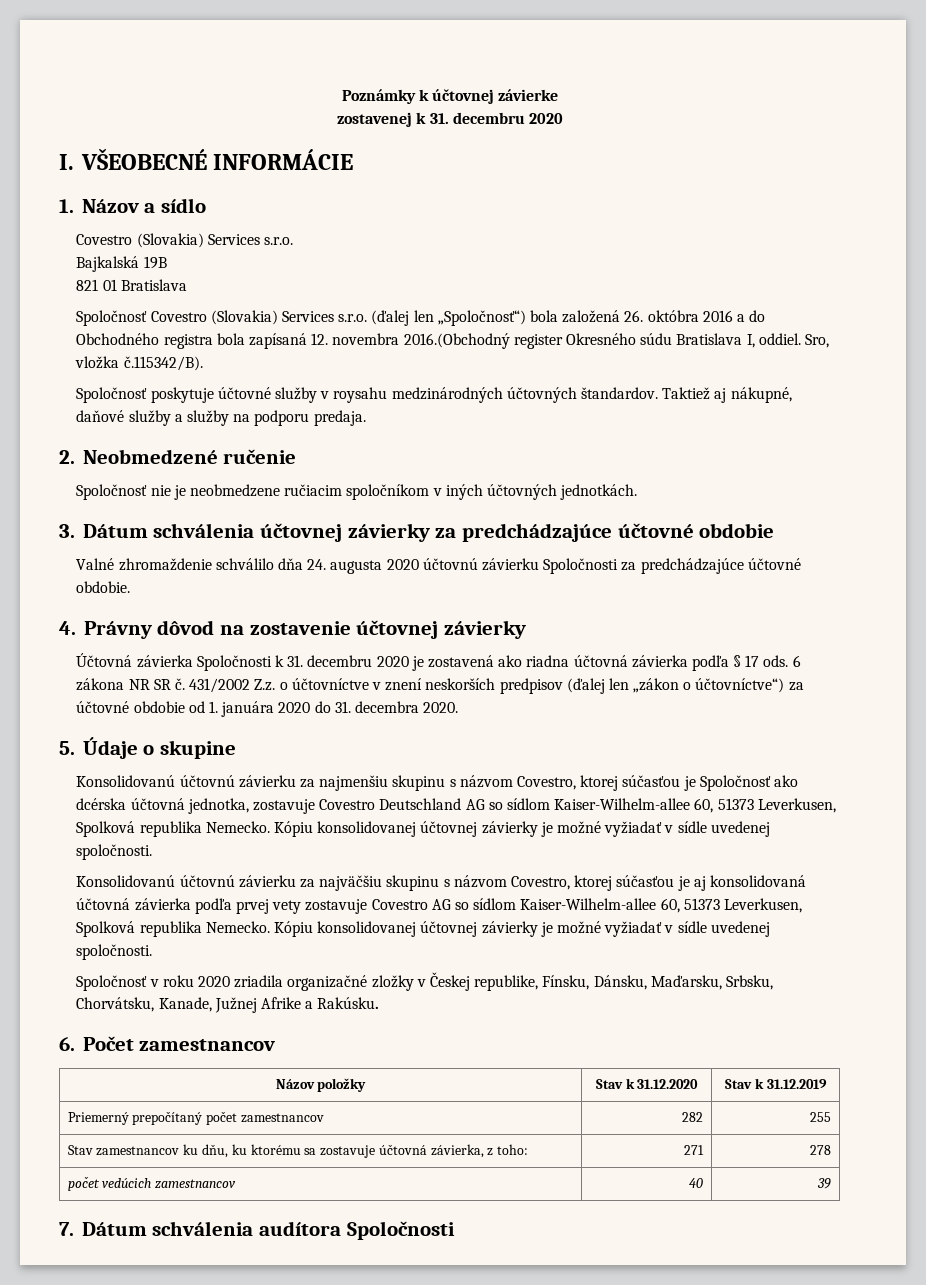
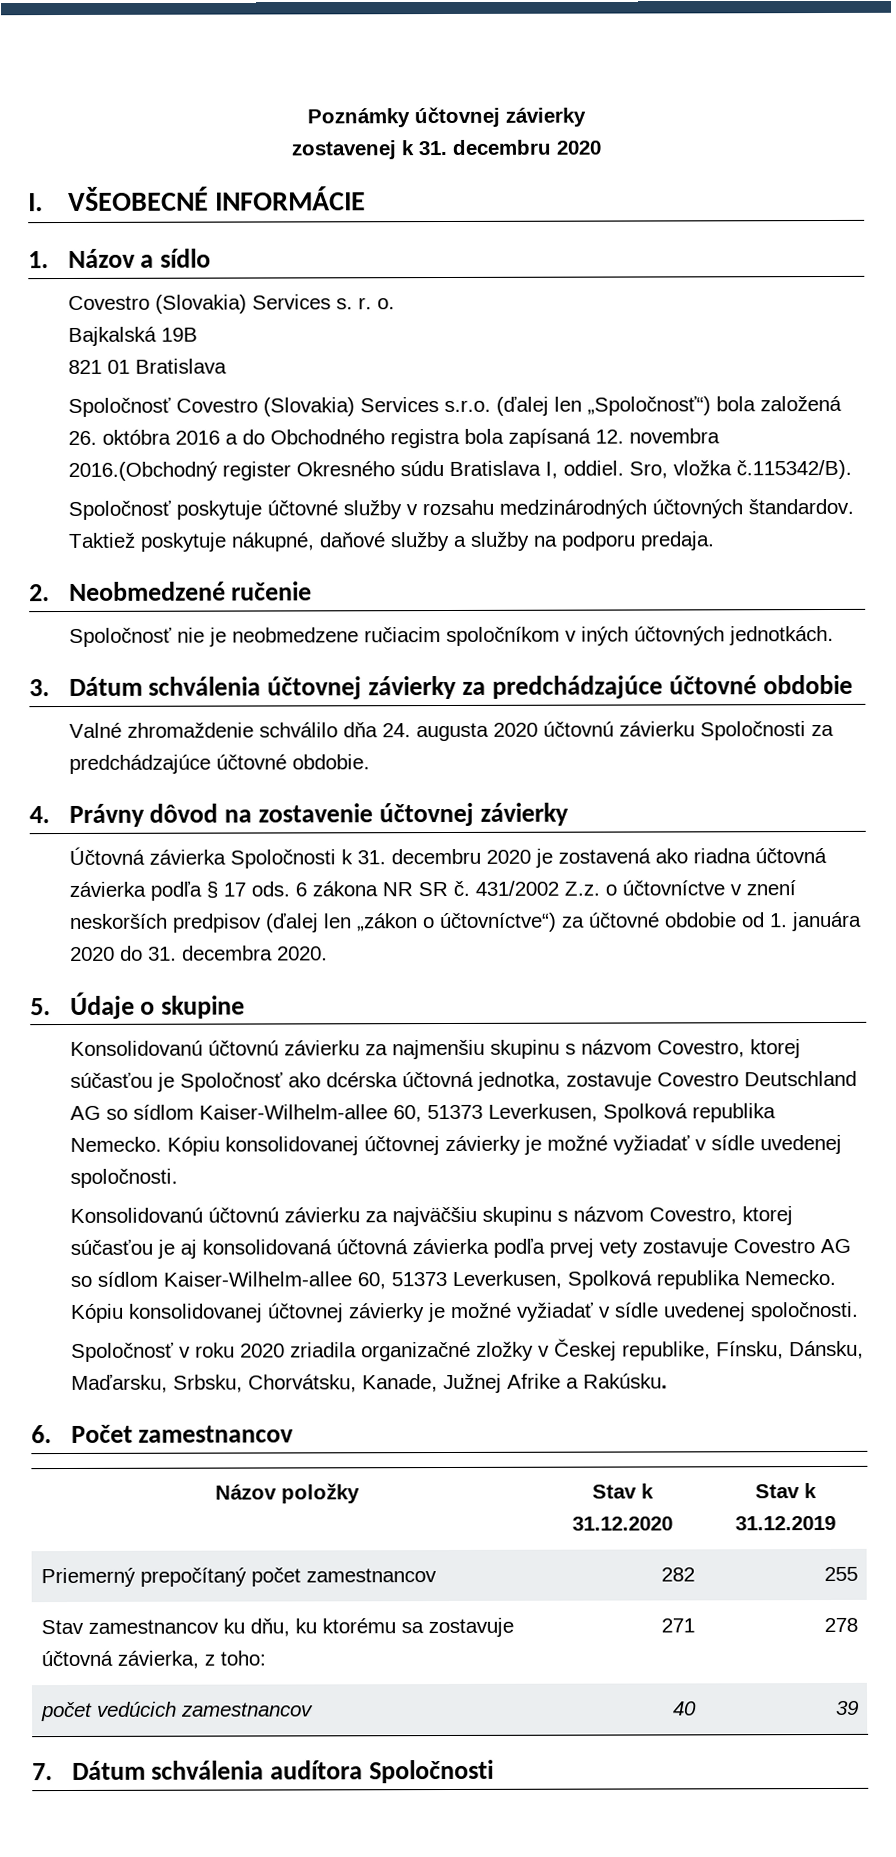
- Poznámky k účtovnej závierke
+ Poznámky účtovnej závierky
  1. Názov a sídlo
- Covestro (Slovakia) Services s.r.o.
+ Covestro (Slovakia) Services s. r. o.
- Spoločnosť poskytuje účtovné služby v roysahu medzinárodných účtovných štandardov.
+ Spoločnosť poskytuje účtovné služby v rozsahu medzinárodných účtovných štandardov.
- Taktiež aj nákupné, daňové služby a služby na podporu predaja.
+ Taktiež poskytuje nákupné, daňové služby a služby na podporu predaja.

